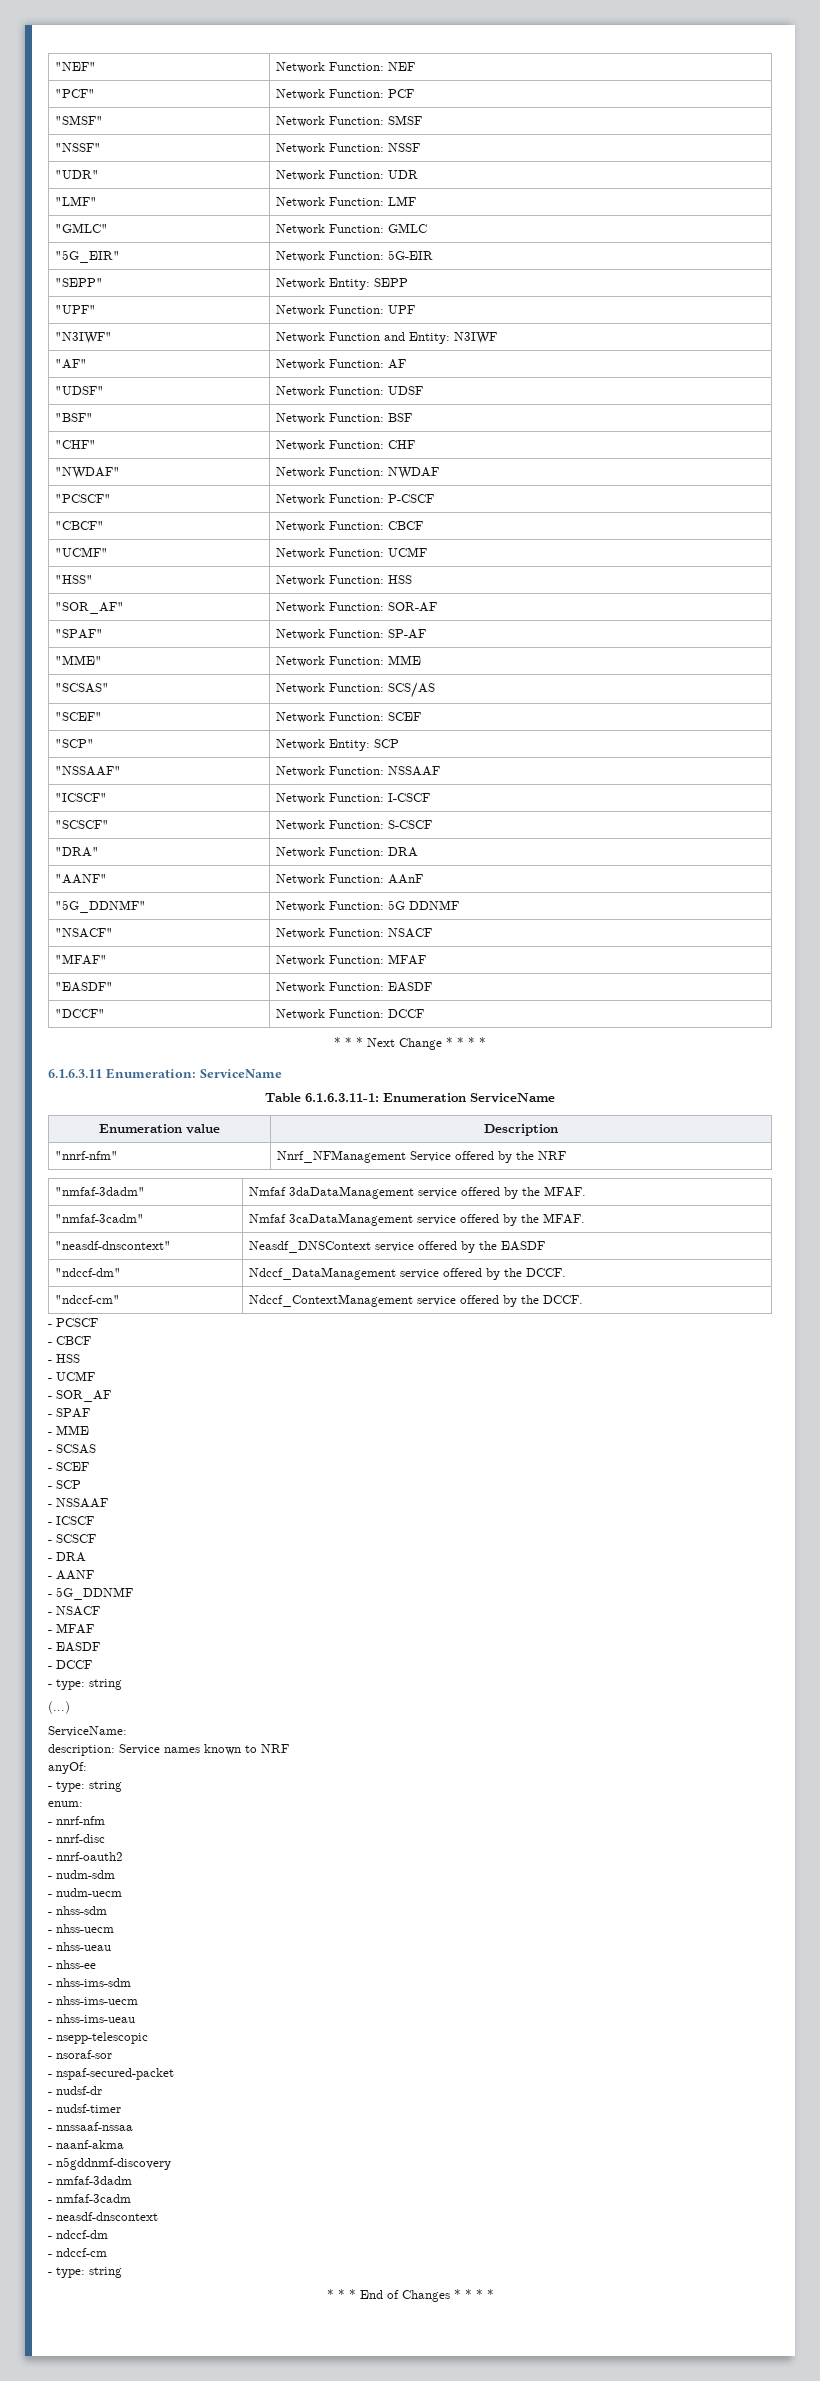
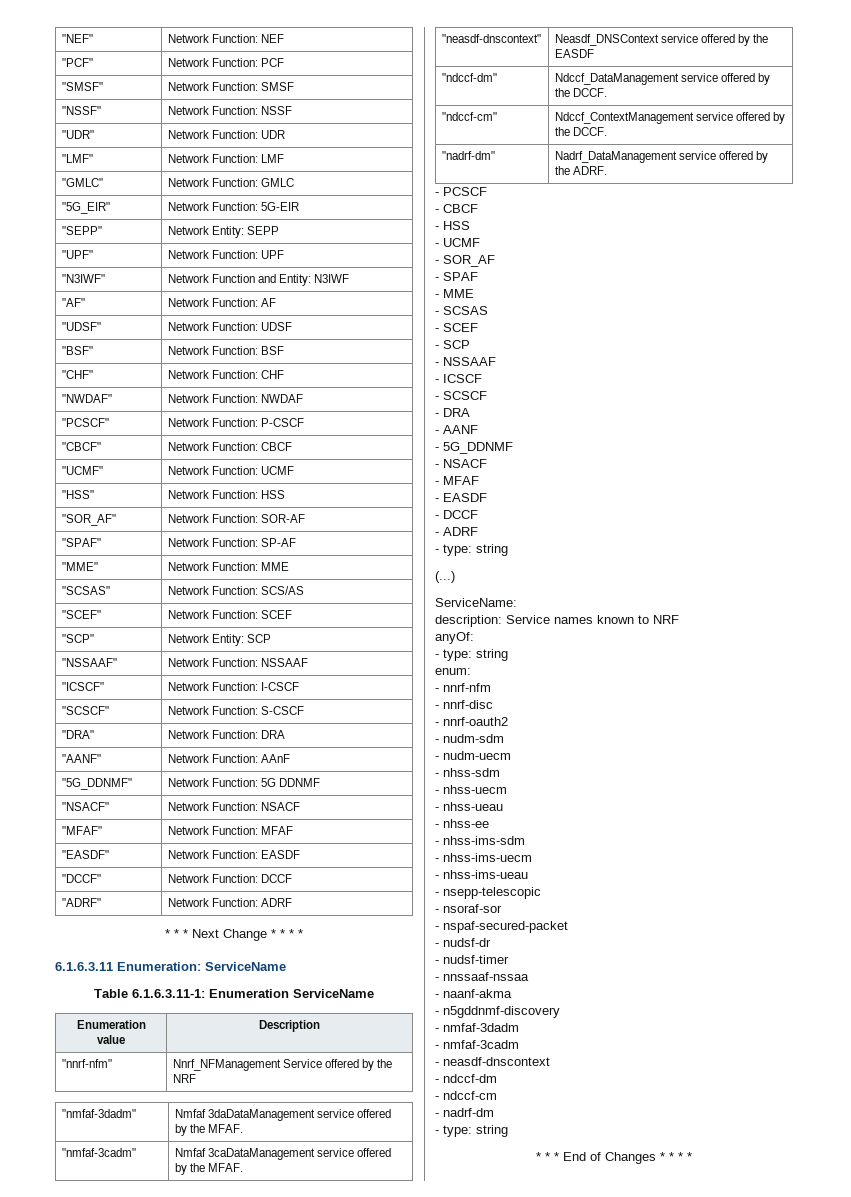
+ "ADRF" | Network Function: ADRF
+ "nadrf-dm" | Nadrf_DataManagement service offered by the ADRF.
+ - ADRF
+ - nadrf-dm

